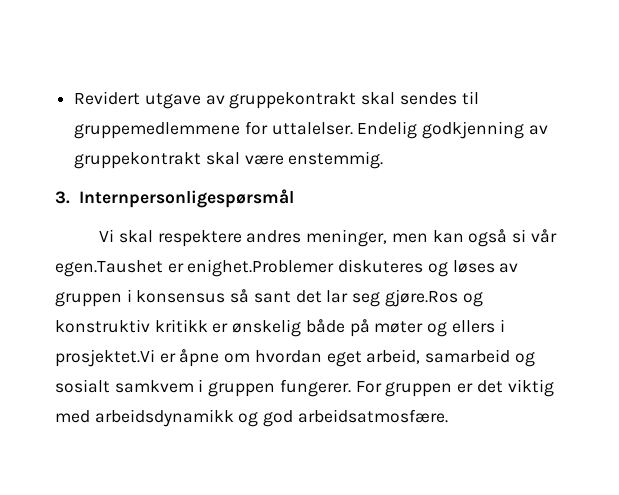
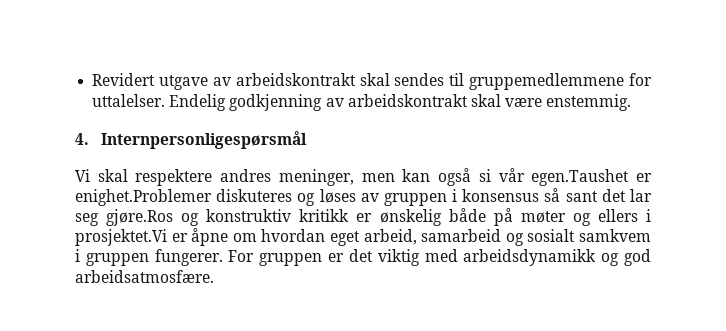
- Revidert utgave av gruppekontrakt skal sendes til gruppemedlemmene for uttalelser.
+ Revidert utgave av arbeidskontrakt skal sendes til gruppemedlemmene for uttalelser.
- Endelig godkjenning av gruppekontrakt skal være enstemmig.
+ Endelig godkjenning av arbeidskontrakt skal være enstemmig.
- 3. Internpersonligespørsmål
+ 4. Internpersonligespørsmål

